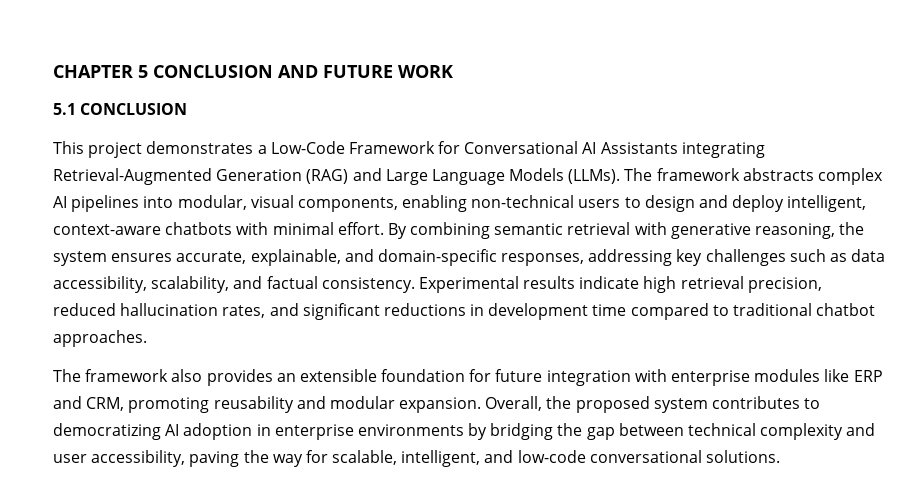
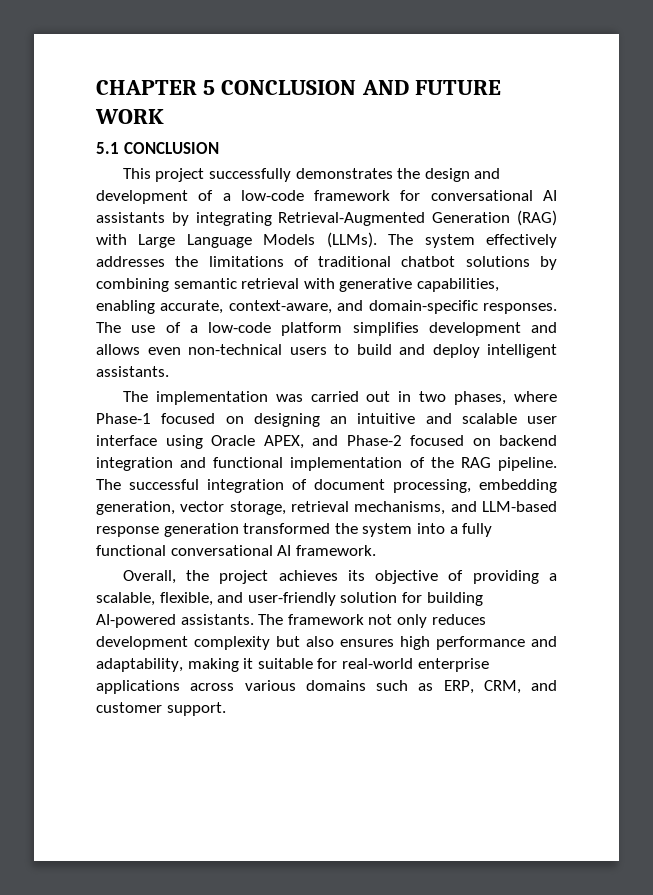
- This project demonstrates a Low-Code Framework for Conversational AI Assistants integrating Retrieval-Augmented Generation (RAG) and Large Language Models (LLMs).
+ This project successfully demonstrates the design and development of a low-code framework for conversational AI assistants by integrating Retrieval-Augmented Generation (RAG) with Large Language Models (LLMs).
- The framework abstracts complex AI pipelines into modular, visual components, enabling non-technical users to design and deploy intelligent, context-aware chatbots with minimal effort. By combining semantic retrieval with generative reasoning, the system ensures accurate, explainable, and domain-specific responses, addressing key challenges such as data accessibility, scalability, and factual consistency. Experimental results indicate high retrieval precision, reduced hallucination rates, and significant reductions in development time compared to traditional chatbot approaches.
- The framework also provides an extensible foundation for future integration with enterprise modules like ERP and CRM, promoting reusability and modular expansion. Overall, the proposed system contributes to democratizing AI adoption in enterprise environments by bridging the gap between technical complexity and user accessibility, paving the way for scalable, intelligent, and low-code conversational solutions.
+ The system effectively addresses the limitations of traditional chatbot solutions by combining semantic retrieval with generative capabilities, enabling accurate, context-aware, and domain-specific responses. The use of a low-code platform simplifies development and allows even non-technical users to build and deploy intelligent assistants.
+ The implementation was carried out in two phases, where Phase-1 focused on designing an intuitive and scalable user interface using Oracle APEX, and Phase-2 focused on backend integration and functional implementation of the RAG pipeline. The successful integration of document processing, embedding generation, vector storage, retrieval mechanisms, and LLM-based response generation transformed the system into a fully functional conversational AI framework.
+ Overall, the project achieves its objective of providing a scalable, flexible, and user-friendly solution for building AI-powered assistants. The framework not only reduces development complexity but also ensures high performance and adaptability, making it suitable for real-world enterprise applications across various domains such as ERP, CRM, and customer support.

